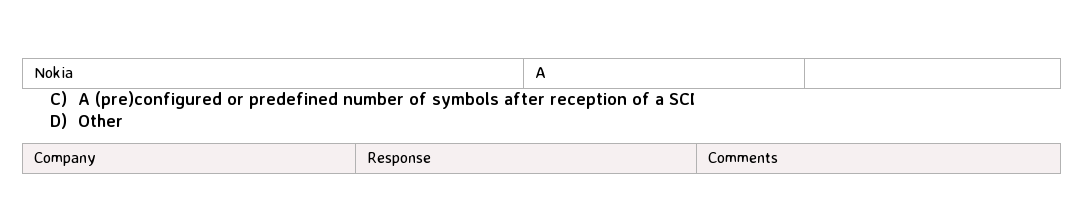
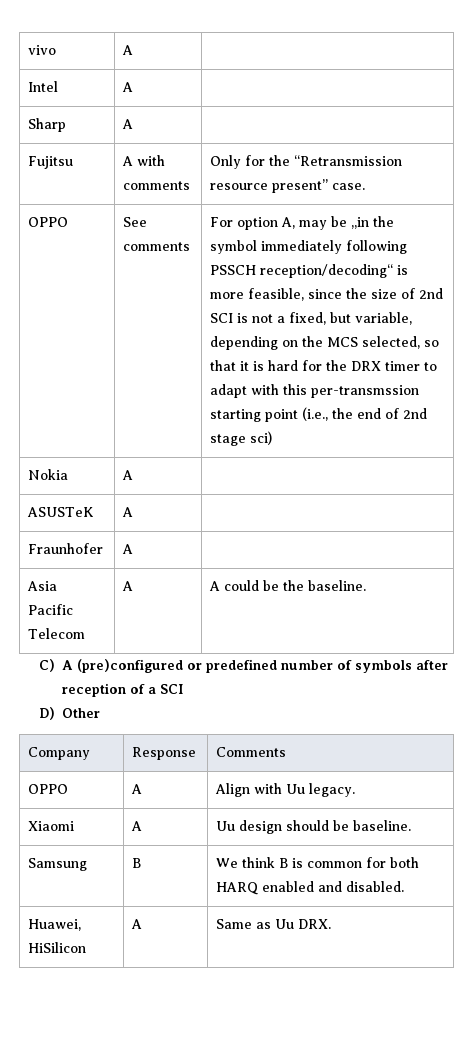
+ vivo | A |
+ Intel | A |
+ Sharp | A |
+ Fujitsu | A with comments | Only for the “Retransmission resource present” case.
+ OPPO | See comments | For option A, may be „in the symbol immediately following PSSCH reception/decoding“ is more feasible, since the size of 2nd SCI is not a fixed, but variable, depending on the MCS selected, so that it is hard for the DRX timer to adapt with this per-transmssion starting point (i.e., the end of 2nd stage sci)
  Nokia | A |
+ ASUSTeK | A |
+ Fraunhofer | A |
+ Asia Pacific Telecom | A | A could be the baseline.
+ OPPO | A | Align with Uu legacy.
+ Xiaomi | A | Uu design should be baseline.
+ Samsung | B | We think B is common for both HARQ enabled and disabled.
+ Huawei, HiSilicon | A | Same as Uu DRX.

